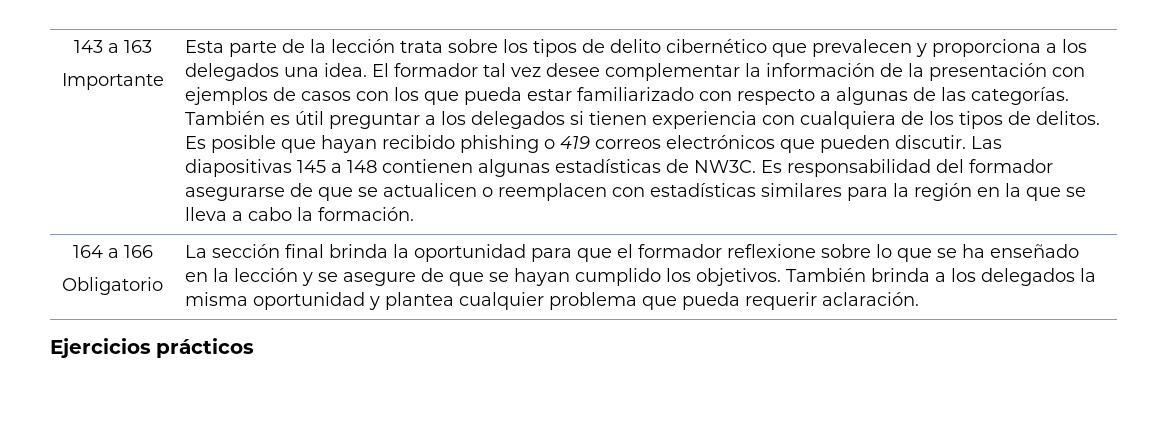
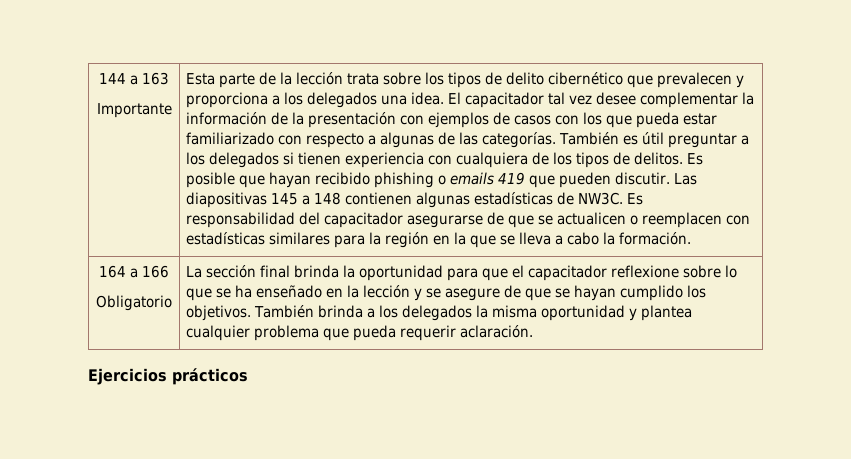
- 143 a 163
+ 144 a 163
- El formador tal vez desee complementar la información de la presentación con ejemplos de casos con los que pueda estar familiarizado con respecto a algunas de las categorías.
+ El capacitador tal vez desee complementar la información de la presentación con ejemplos de casos con los que pueda estar familiarizado con respecto a algunas de las categorías.
- Es posible que hayan recibido phishing o 419 correos electrónicos que pueden discutir.
+ Es posible que hayan recibido phishing o emails 419 que pueden discutir.
- Es responsabilidad del formador asegurarse de que se actualicen o reemplacen con estadísticas similares para la región en la que se lleva a cabo la formación.
+ Es responsabilidad del capacitador asegurarse de que se actualicen o reemplacen con estadísticas similares para la región en la que se lleva a cabo la formación.
- La sección final brinda la oportunidad para que el formador reflexione sobre lo que se ha enseñado en la lección y se asegure de que se hayan cumplido los objetivos.
+ La sección final brinda la oportunidad para que el capacitador reflexione sobre lo que se ha enseñado en la lección y se asegure de que se hayan cumplido los objetivos.

